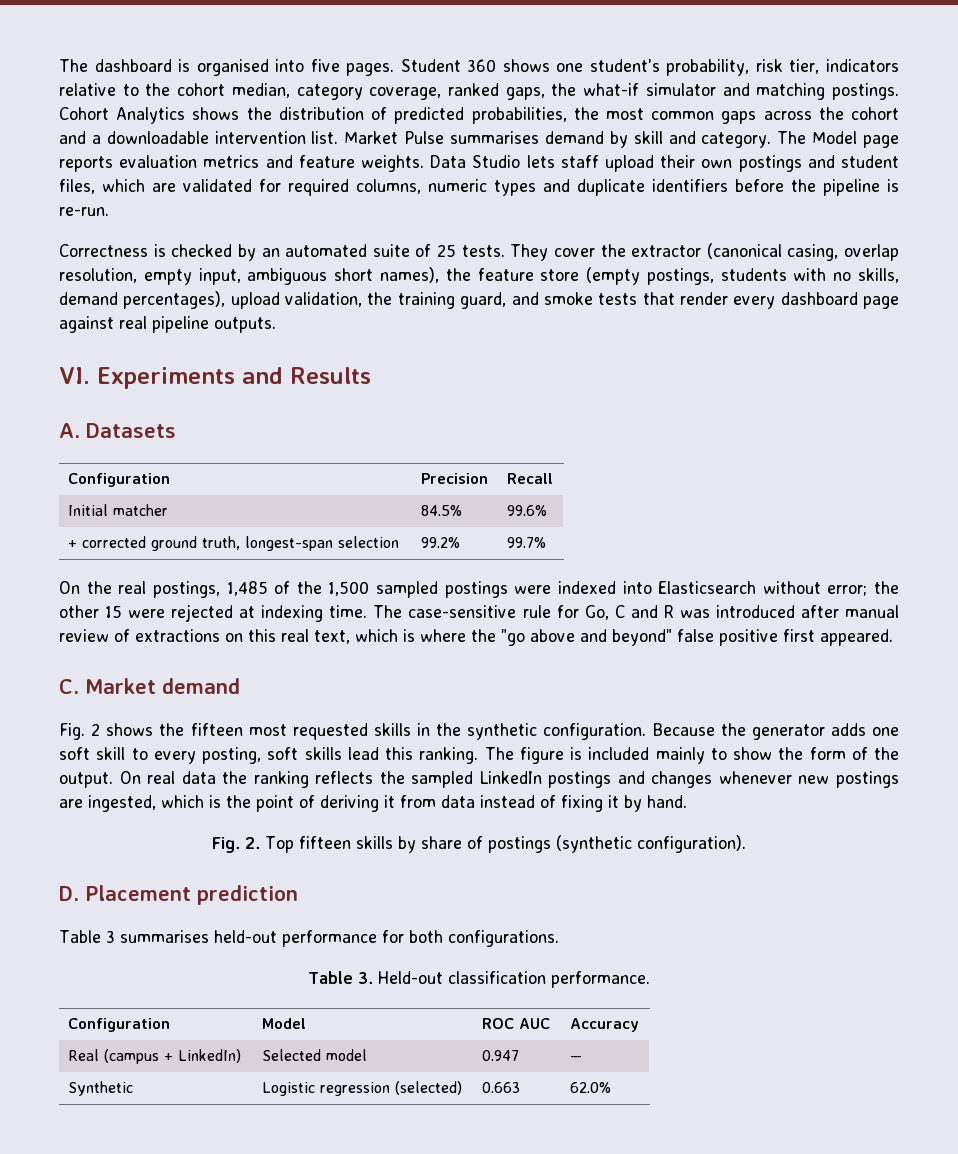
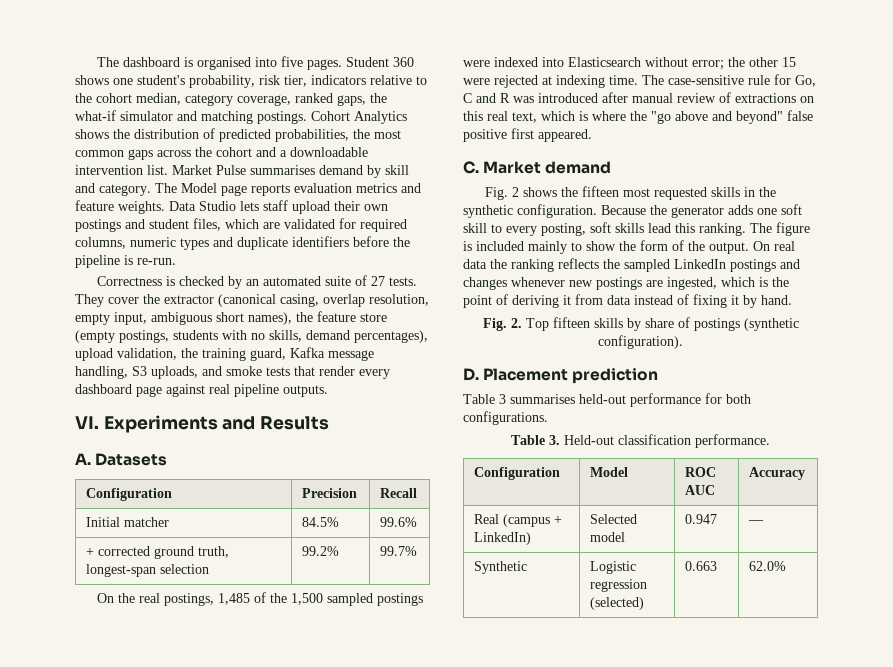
- Correctness is checked by an automated suite of 25 tests.
+ Correctness is checked by an automated suite of 27 tests.
- They cover the extractor (canonical casing, overlap resolution, empty input, ambiguous short names), the feature store (empty postings, students with no skills, demand percentages), upload validation, the training guard, and smoke tests that render every dashboard page against real pipeline outputs.
+ They cover the extractor (canonical casing, overlap resolution, empty input, ambiguous short names), the feature store (empty postings, students with no skills, demand percentages), upload validation, the training guard, Kafka message handling, S3 uploads, and smoke tests that render every dashboard page against real pipeline outputs.

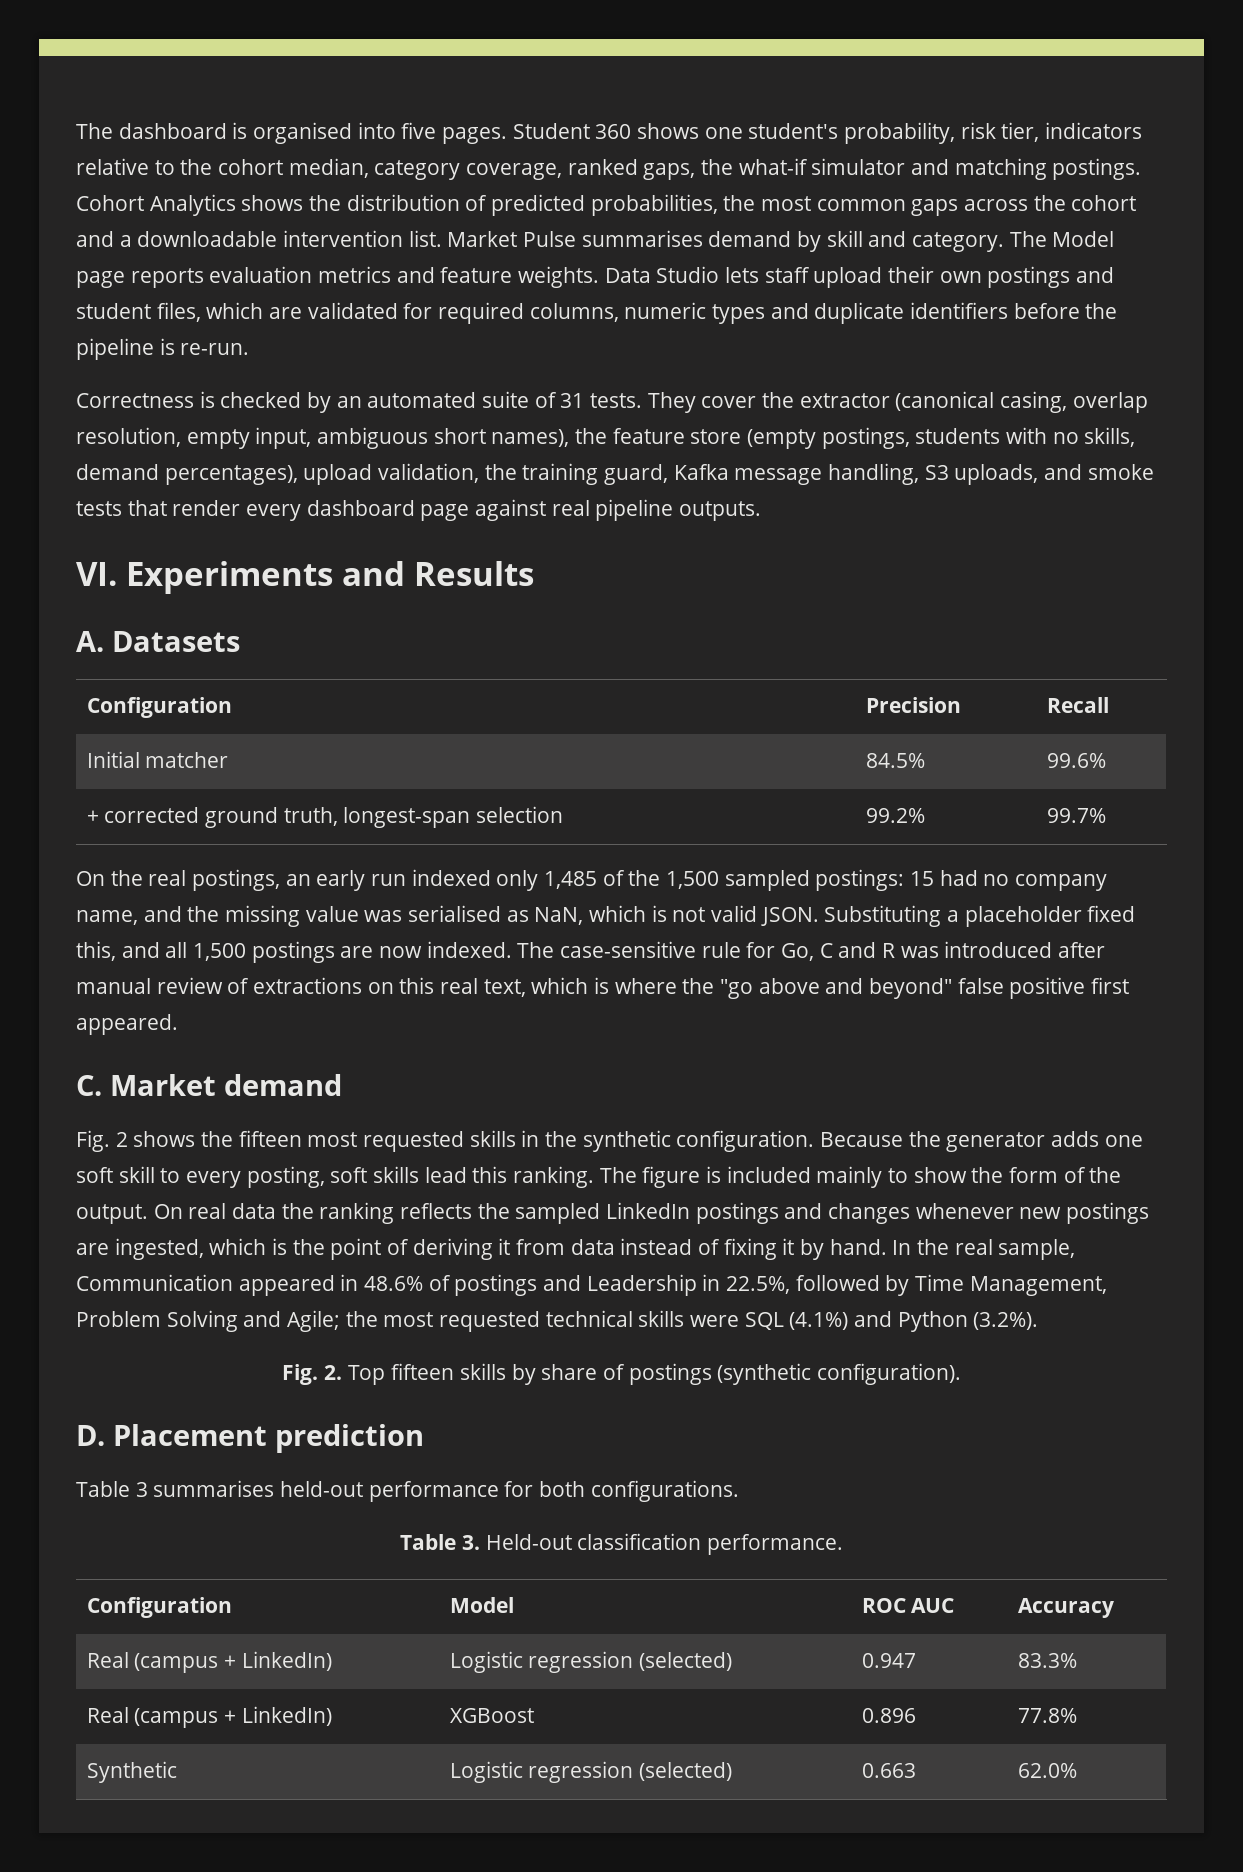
- Correctness is checked by an automated suite of 27 tests.
+ Correctness is checked by an automated suite of 31 tests.
- On the real postings, 1,485 of the 1,500 sampled postings were indexed into Elasticsearch without error; the other 15 were rejected at indexing time.
+ On the real postings, an early run indexed only 1,485 of the 1,500 sampled postings: 15 had no company name, and the missing value was serialised as NaN, which is not valid JSON. Substituting a placeholder fixed this, and all 1,500 postings are now indexed.
+ In the real sample, Communication appeared in 48.6% of postings and Leadership in 22.5%, followed by Time Management, Problem Solving and Agile; the most requested technical skills were SQL (4.1%) and Python (3.2%).
- Real (campus + LinkedIn) | Selected model | 0.947 | —
+ Real (campus + LinkedIn) | Logistic regression (selected) | 0.947 | 83.3%
+ Real (campus + LinkedIn) | XGBoost | 0.896 | 77.8%

